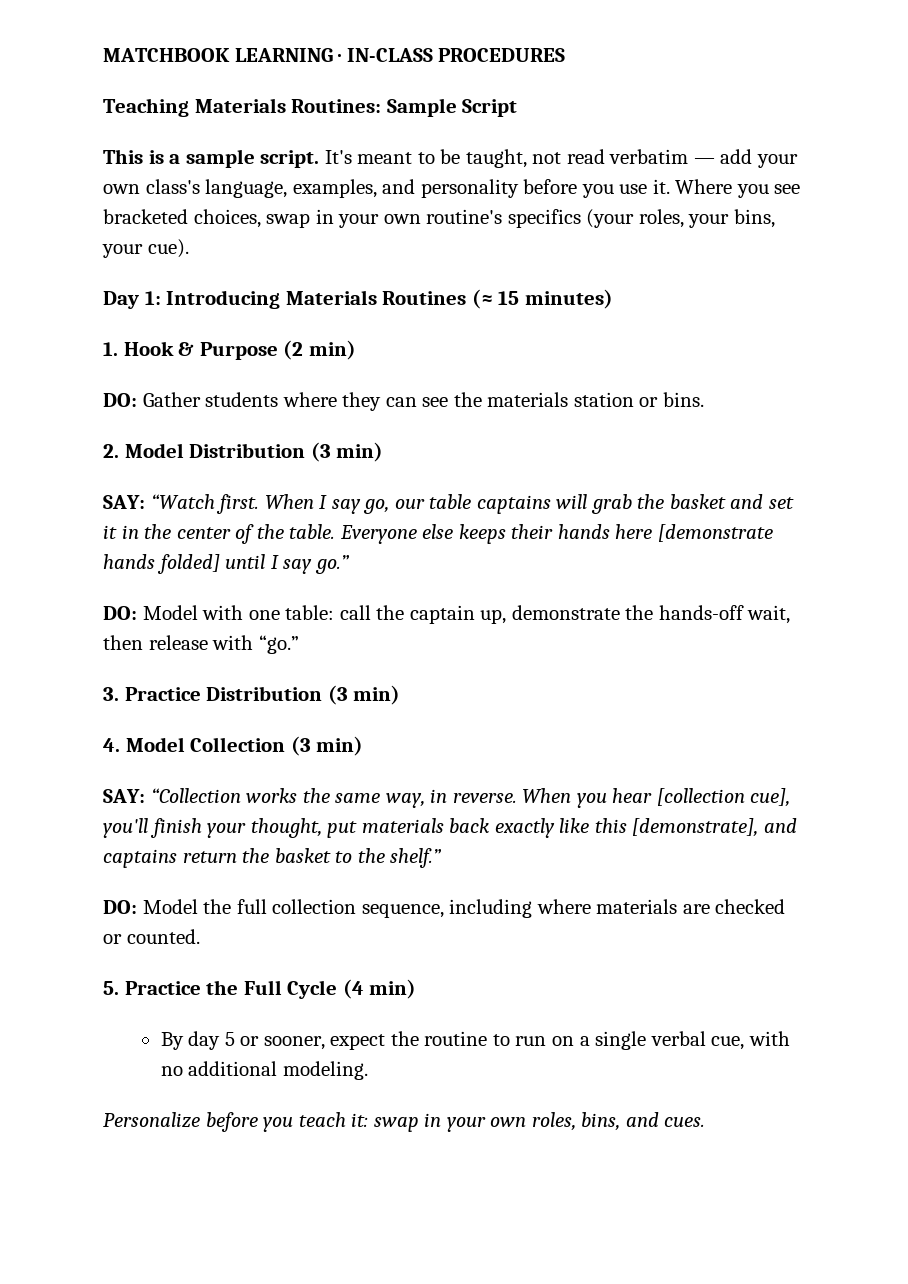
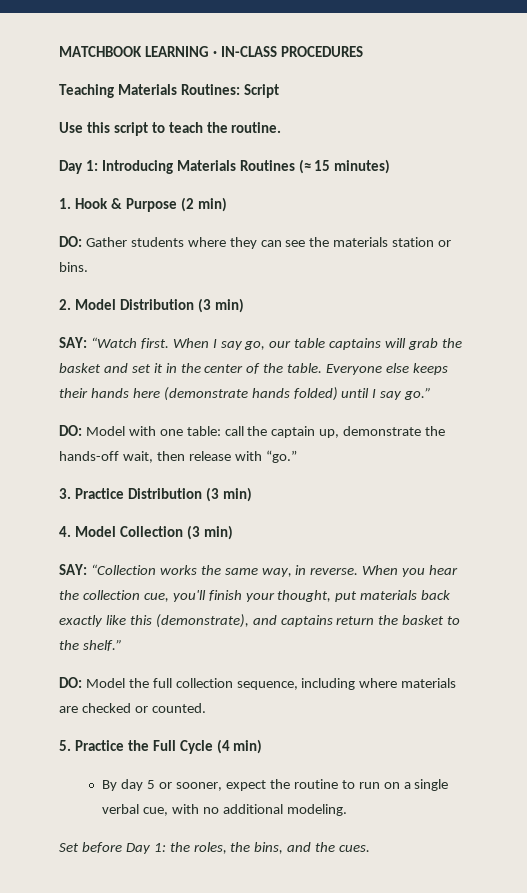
- Teaching Materials Routines: Sample Script
+ Teaching Materials Routines: Script
- This is a sample script. It's meant to be taught, not read verbatim — add your own class's language, examples, and personality before you use it. Where you see bracketed choices, swap in your own routine's specifics (your roles, your bins, your cue).
+ Use this script to teach the routine.
- Everyone else keeps their hands here [demonstrate hands folded] until I say go.”
+ Everyone else keeps their hands here (demonstrate hands folded) until I say go.”
- When you hear [collection cue], you'll finish your thought, put materials back exactly like this [demonstrate], and captains return the basket to the shelf.”
+ When you hear the collection cue, you'll finish your thought, put materials back exactly like this (demonstrate), and captains return the basket to the shelf.”
- Personalize before you teach it: swap in your own roles, bins, and cues.
+ Set before Day 1: the roles, the bins, and the cues.

